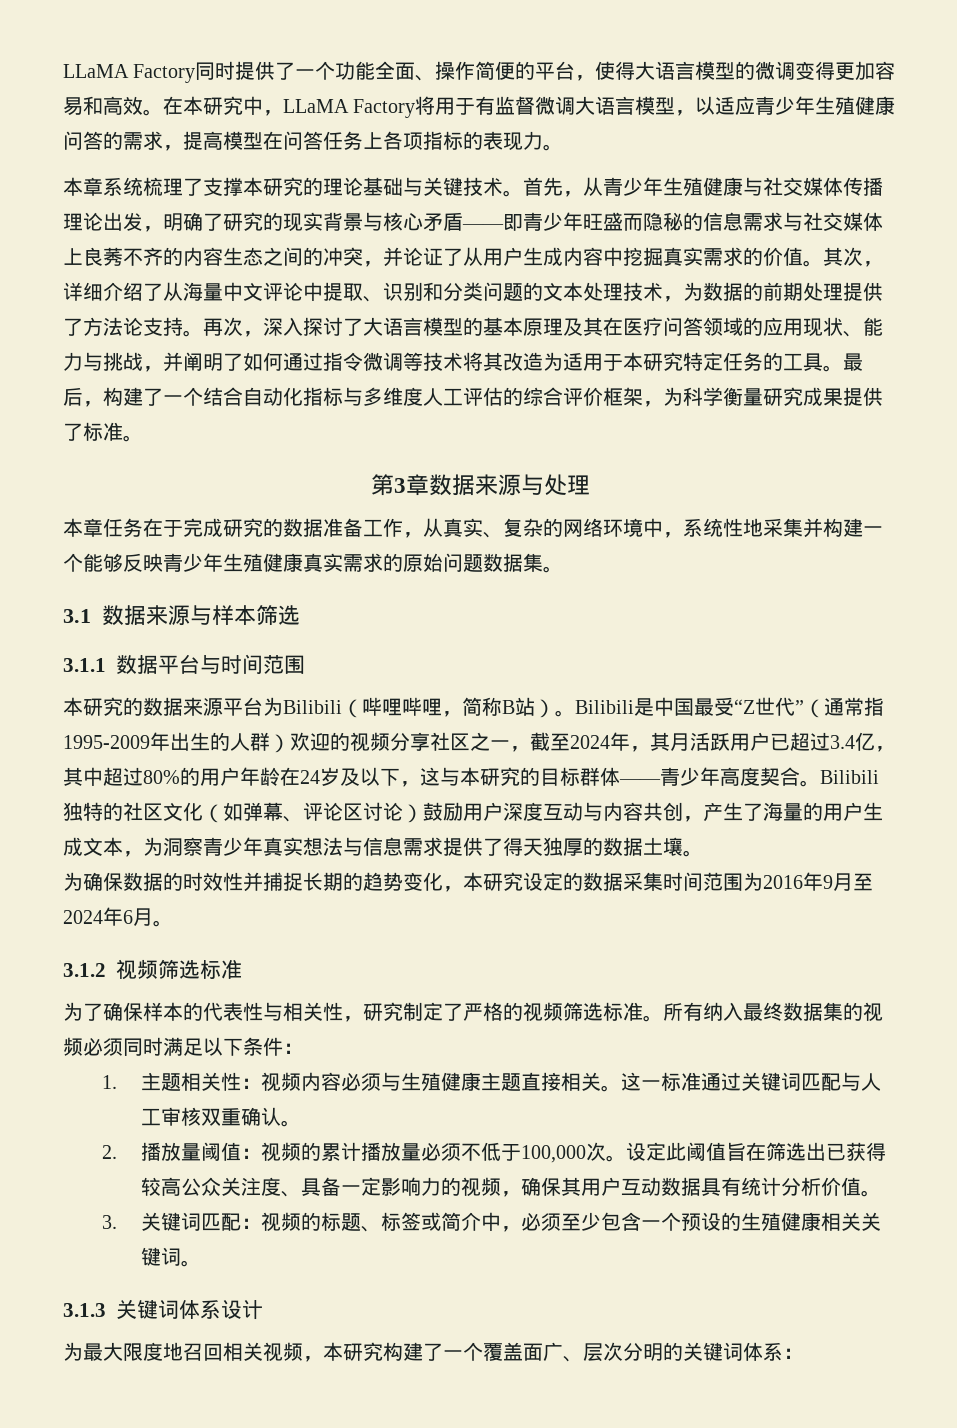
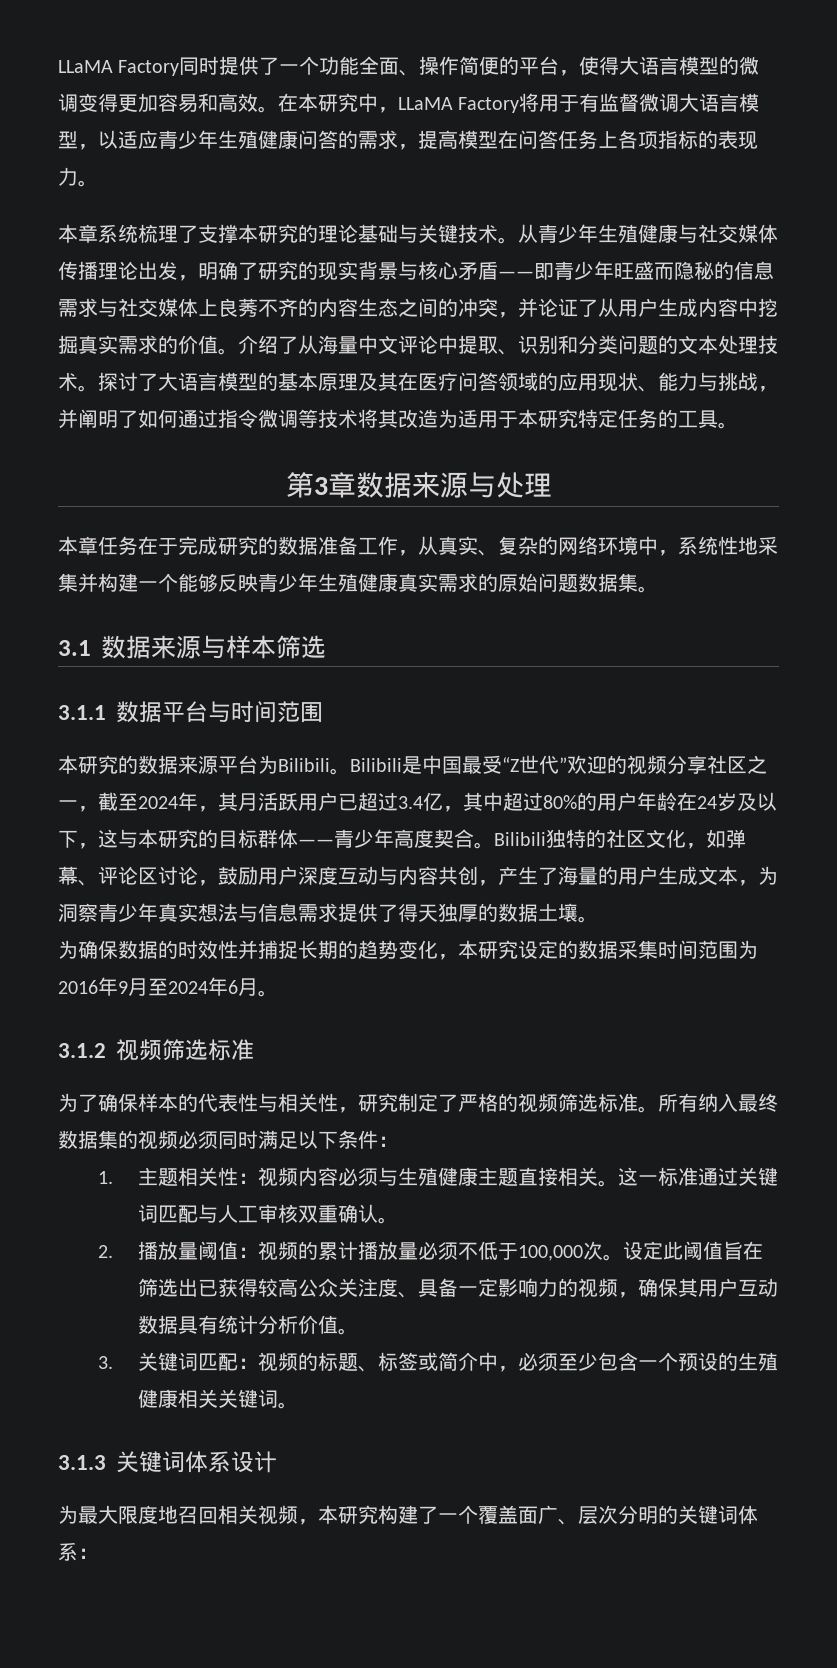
- 首先，从青少年生殖健康与社交媒体传播理论出发，明确了研究的现实背景与核心矛盾——即青少年旺盛而隐秘的信息需求与社交媒体上良莠不齐的内容生态之间的冲突，并论证了从用户生成内容中挖掘真实需求的价值。
+ 从青少年生殖健康与社交媒体传播理论出发，明确了研究的现实背景与核心矛盾——即青少年旺盛而隐秘的信息需求与社交媒体上良莠不齐的内容生态之间的冲突，并论证了从用户生成内容中挖掘真实需求的价值。
- 其次，详细介绍了从海量中文评论中提取、识别和分类问题的文本处理技术，为数据的前期处理提供了方法论支持。再次，深入探讨了大语言模型的基本原理及其在医疗问答领域的应用现状、能力与挑战，并阐明了如何通过指令微调等技术将其改造为适用于本研究特定任务的工具。最后，构建了一个结合自动化指标与多维度人工评估的综合评价框架，为科学衡量研究成果提供了标准。
+ 介绍了从海量中文评论中提取、识别和分类问题的文本处理技术。探讨了大语言模型的基本原理及其在医疗问答领域的应用现状、能力与挑战，并阐明了如何通过指令微调等技术将其改造为适用于本研究特定任务的工具。
- 本研究的数据来源平台为Bilibili（哔哩哔哩，简称B站）。
+ 本研究的数据来源平台为Bilibili。
- Bilibili是中国最受“Z世代”（通常指1995-2009年出生的人群）欢迎的视频分享社区之一，截至2024年，其月活跃用户已超过3.4亿，其中超过80%的用户年龄在24岁及以下，这与本研究的目标群体——青少年高度契合。
+ Bilibili是中国最受“Z世代”欢迎的视频分享社区之一，截至2024年，其月活跃用户已超过3.4亿，其中超过80%的用户年龄在24岁及以下，这与本研究的目标群体——青少年高度契合。
- Bilibili独特的社区文化（如弹幕、评论区讨论）鼓励用户深度互动与内容共创，产生了海量的用户生成文本，为洞察青少年真实想法与信息需求提供了得天独厚的数据土壤。
+ Bilibili独特的社区文化，如弹幕、评论区讨论，鼓励用户深度互动与内容共创，产生了海量的用户生成文本，为洞察青少年真实想法与信息需求提供了得天独厚的数据土壤。

